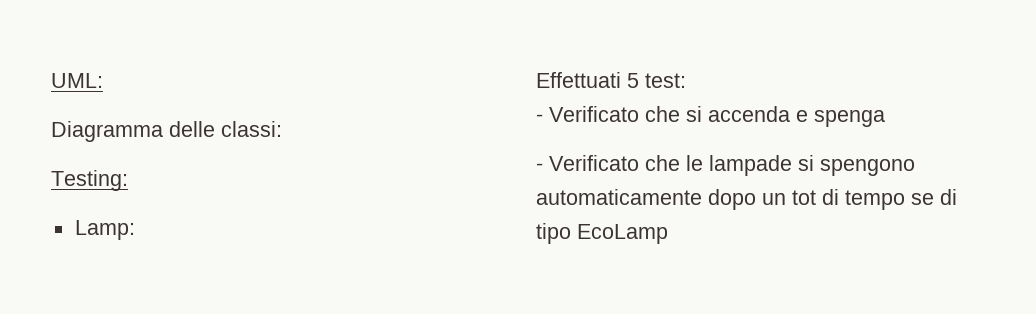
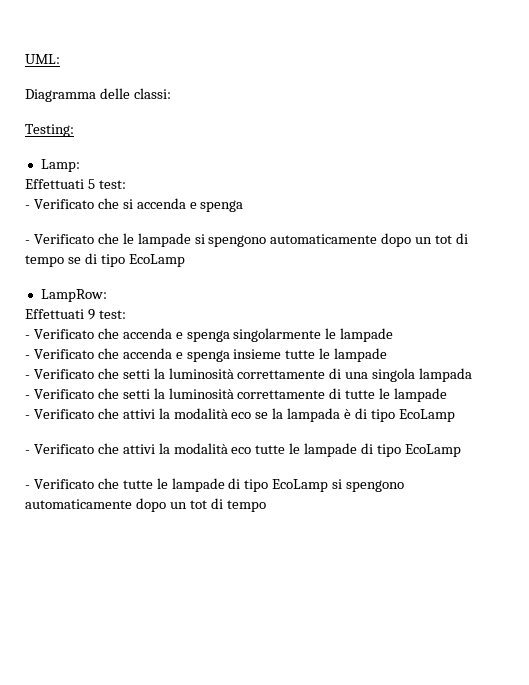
+ LampRow:
+ Effettuati 9 test:
+ - Verificato che accenda e spenga singolarmente le lampade
+ - Verificato che accenda e spenga insieme tutte le lampade
+ - Verificato che setti la luminosità correttamente di una singola lampada
+ - Verificato che setti la luminosità correttamente di tutte le lampade
+ - Verificato che attivi la modalità eco se la lampada è di tipo EcoLamp
+ - Verificato che attivi la modalità eco tutte le lampade di tipo EcoLamp
+ - Verificato che tutte le lampade di tipo EcoLamp si spengono automaticamente dopo un tot di tempo

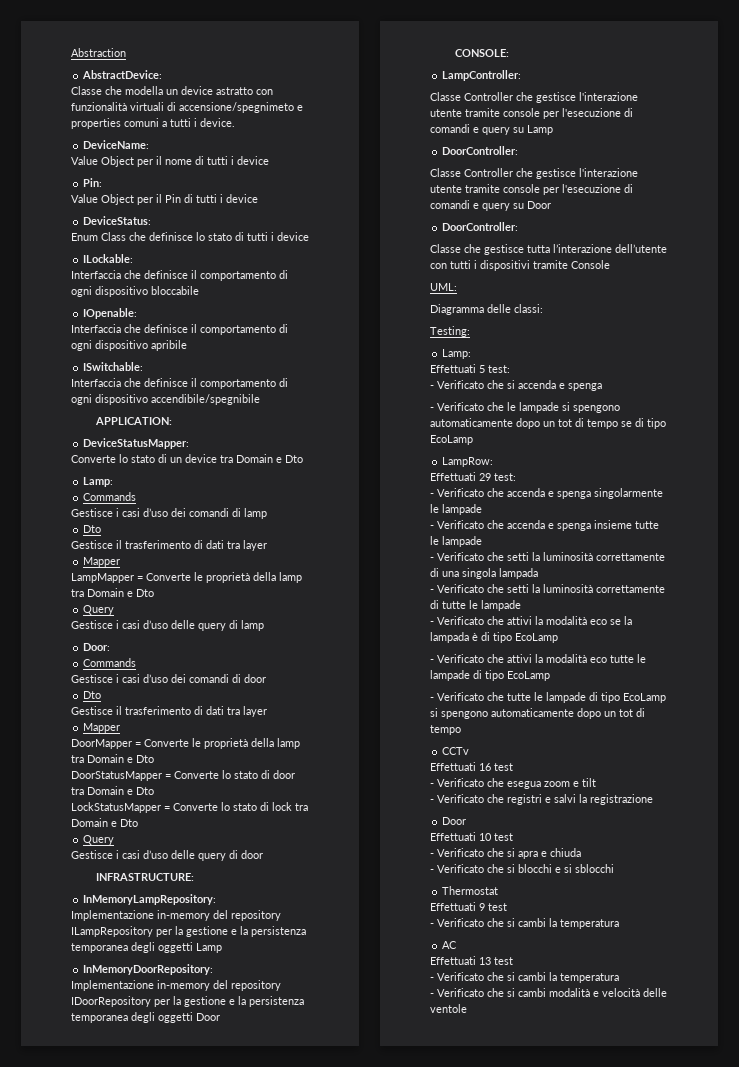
+ Abstraction
+ AbstractDevice:
+ Classe che modella un device astratto con funzionalità virtuali di accensione/spegnimeto e properties comuni a tutti i device.
+ DeviceName:
+ Value Object per il nome di tutti i device
+ Pin:
+ Value Object per il Pin di tutti i device
+ DeviceStatus:
+ Enum Class che definisce lo stato di tutti i device
+ ILockable:
+ Interfaccia che definisce il comportamento di ogni dispositivo bloccabile
+ IOpenable:
+ Interfaccia che definisce il comportamento di ogni dispositivo apribile
+ ISwitchable:
+ Interfaccia che definisce il comportamento di ogni dispositivo accendibile/spegnibile
+ APPLICATION:
+ DeviceStatusMapper:
+ Converte lo stato di un device tra Domain e Dto
+ Lamp:
+ Commands
+ Gestisce i casi d’uso dei comandi di lamp
+ Dto
+ Gestisce il trasferimento di dati tra layer
+ Mapper
+ LampMapper = Converte le proprietà della lamp tra Domain e Dto
+ Query
+ Gestisce i casi d’uso delle query di lamp
+ Door:
+ Commands
+ Gestisce i casi d’uso dei comandi di door
+ Dto
+ Gestisce il trasferimento di dati tra layer
+ Mapper
+ DoorMapper = Converte le proprietà della lamp tra Domain e Dto
+ DoorStatusMapper = Converte lo stato di door tra Domain e Dto
+ LockStatusMapper = Converte lo stato di lock tra Domain e Dto
+ Query
+ Gestisce i casi d’uso delle query di door
+ INFRASTRUCTURE:
+ InMemoryLampRepository:
+ Implementazione in-memory del repository ILampRepository per la gestione e la persistenza temporanea degli oggetti Lamp
+ InMemoryDoorRepository:
+ Implementazione in-memory del repository IDoorRepository per la gestione e la persistenza temporanea degli oggetti Door
+ CONSOLE:
+ LampController:
+ Classe Controller che gestisce l'interazione utente tramite console per l'esecuzione di comandi e query su Lamp
+ DoorController:
+ Classe Controller che gestisce l'interazione utente tramite console per l'esecuzione di comandi e query su Door
+ DoorController:
+ Classe che gestisce tutta l’interazione dell’utente con tutti i dispositivi tramite Console
- Effettuati 9 test:
+ Effettuati 29 test:
+ CCTv
+ Effettuati 16 test
+ - Verificato che esegua zoom e tilt
+ - Verificato che registri e salvi la registrazione
+ Door
+ Effettuati 10 test
+ - Verificato che si apra e chiuda
+ - Verificato che si blocchi e si sblocchi
+ Thermostat
+ Effettuati 9 test
+ - Verificato che si cambi la temperatura
+ AC
+ Effettuati 13 test
+ - Verificato che si cambi la temperatura
+ - Verificato che si cambi modalità e velocità delle ventole

